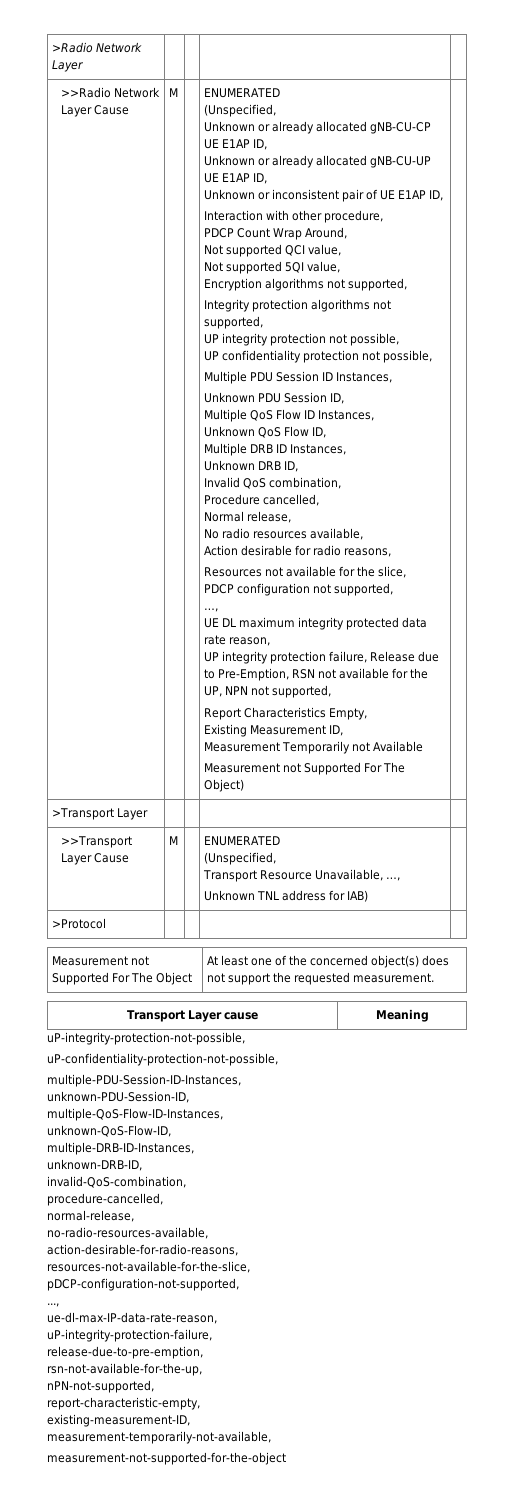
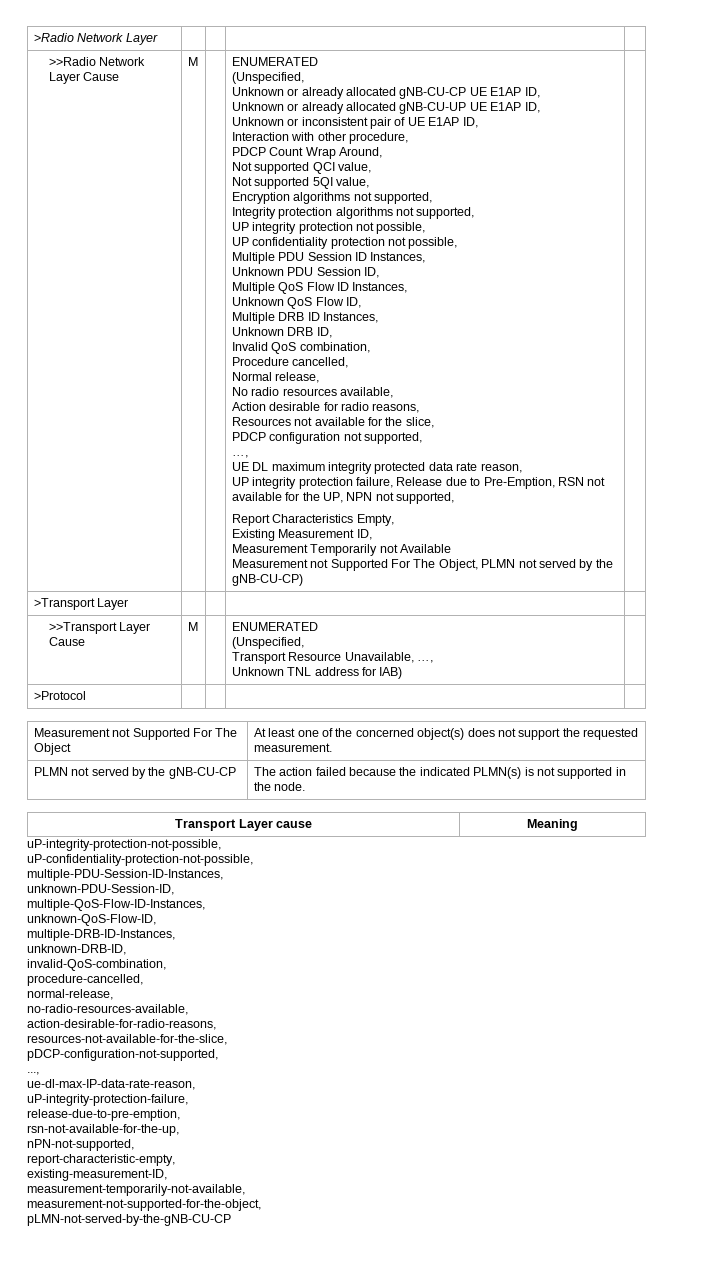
- Measurement not Supported For The Object)
+ Measurement not Supported For The Object, PLMN not served by the gNB-CU-CP)
+ PLMN not served by the gNB-CU-CP | The action failed because the indicated PLMN(s) is not supported in the node.
- measurement-not-supported-for-the-object
+ measurement-not-supported-for-the-object,
+ pLMN-not-served-by-the-gNB-CU-CP

